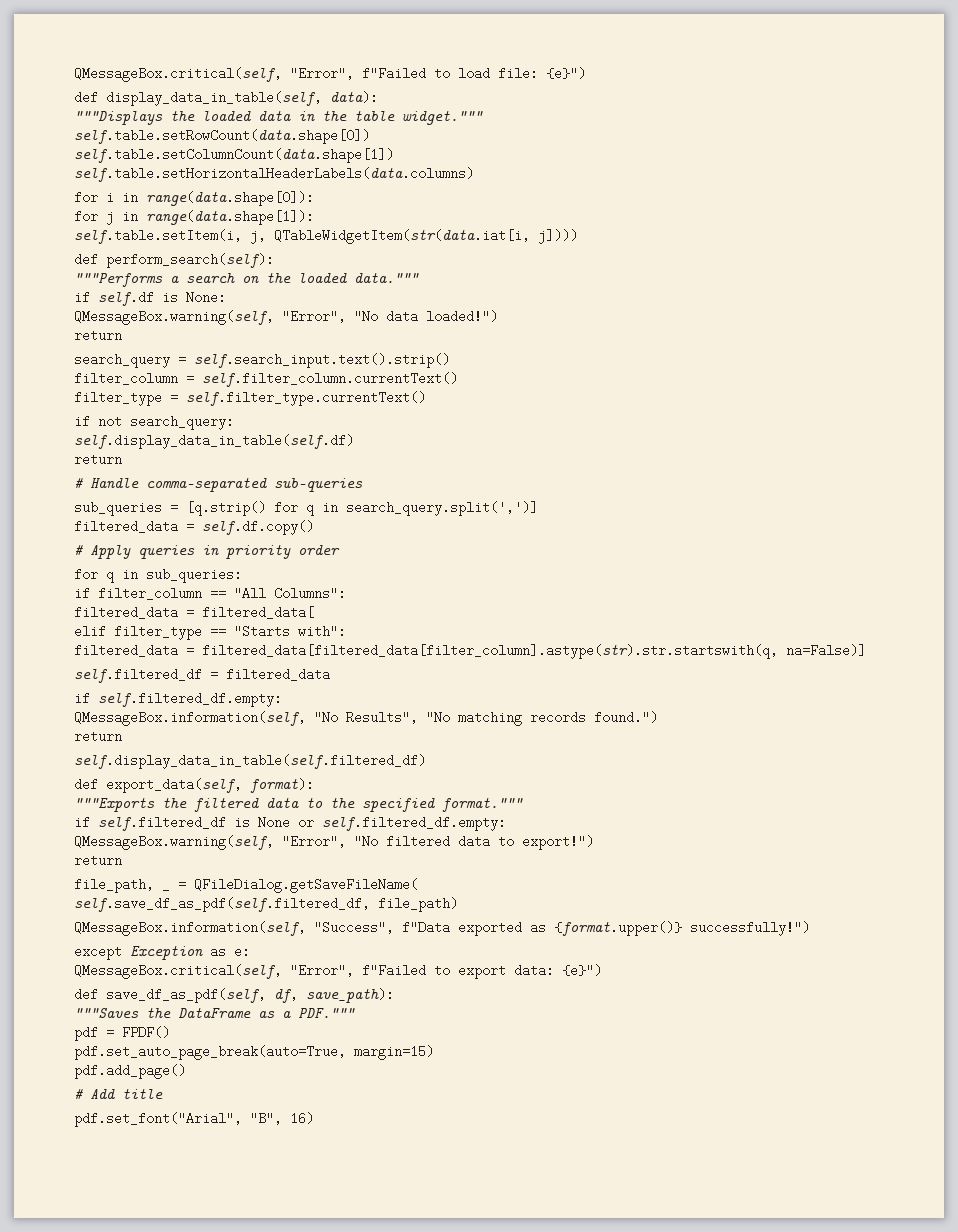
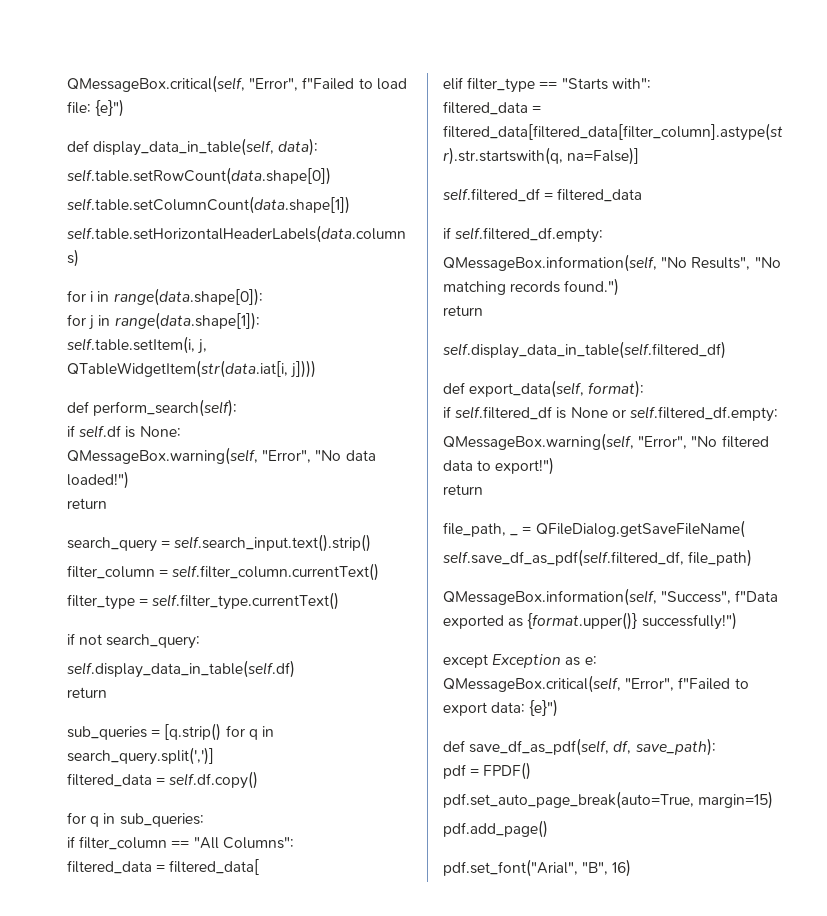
- """Displays the loaded data in the table widget."""
- """Performs a search on the loaded data."""
- # Handle comma-separated sub-queries
- # Apply queries in priority order
- """Exports the filtered data to the specified format."""
- """Saves the DataFrame as a PDF."""
- # Add title

